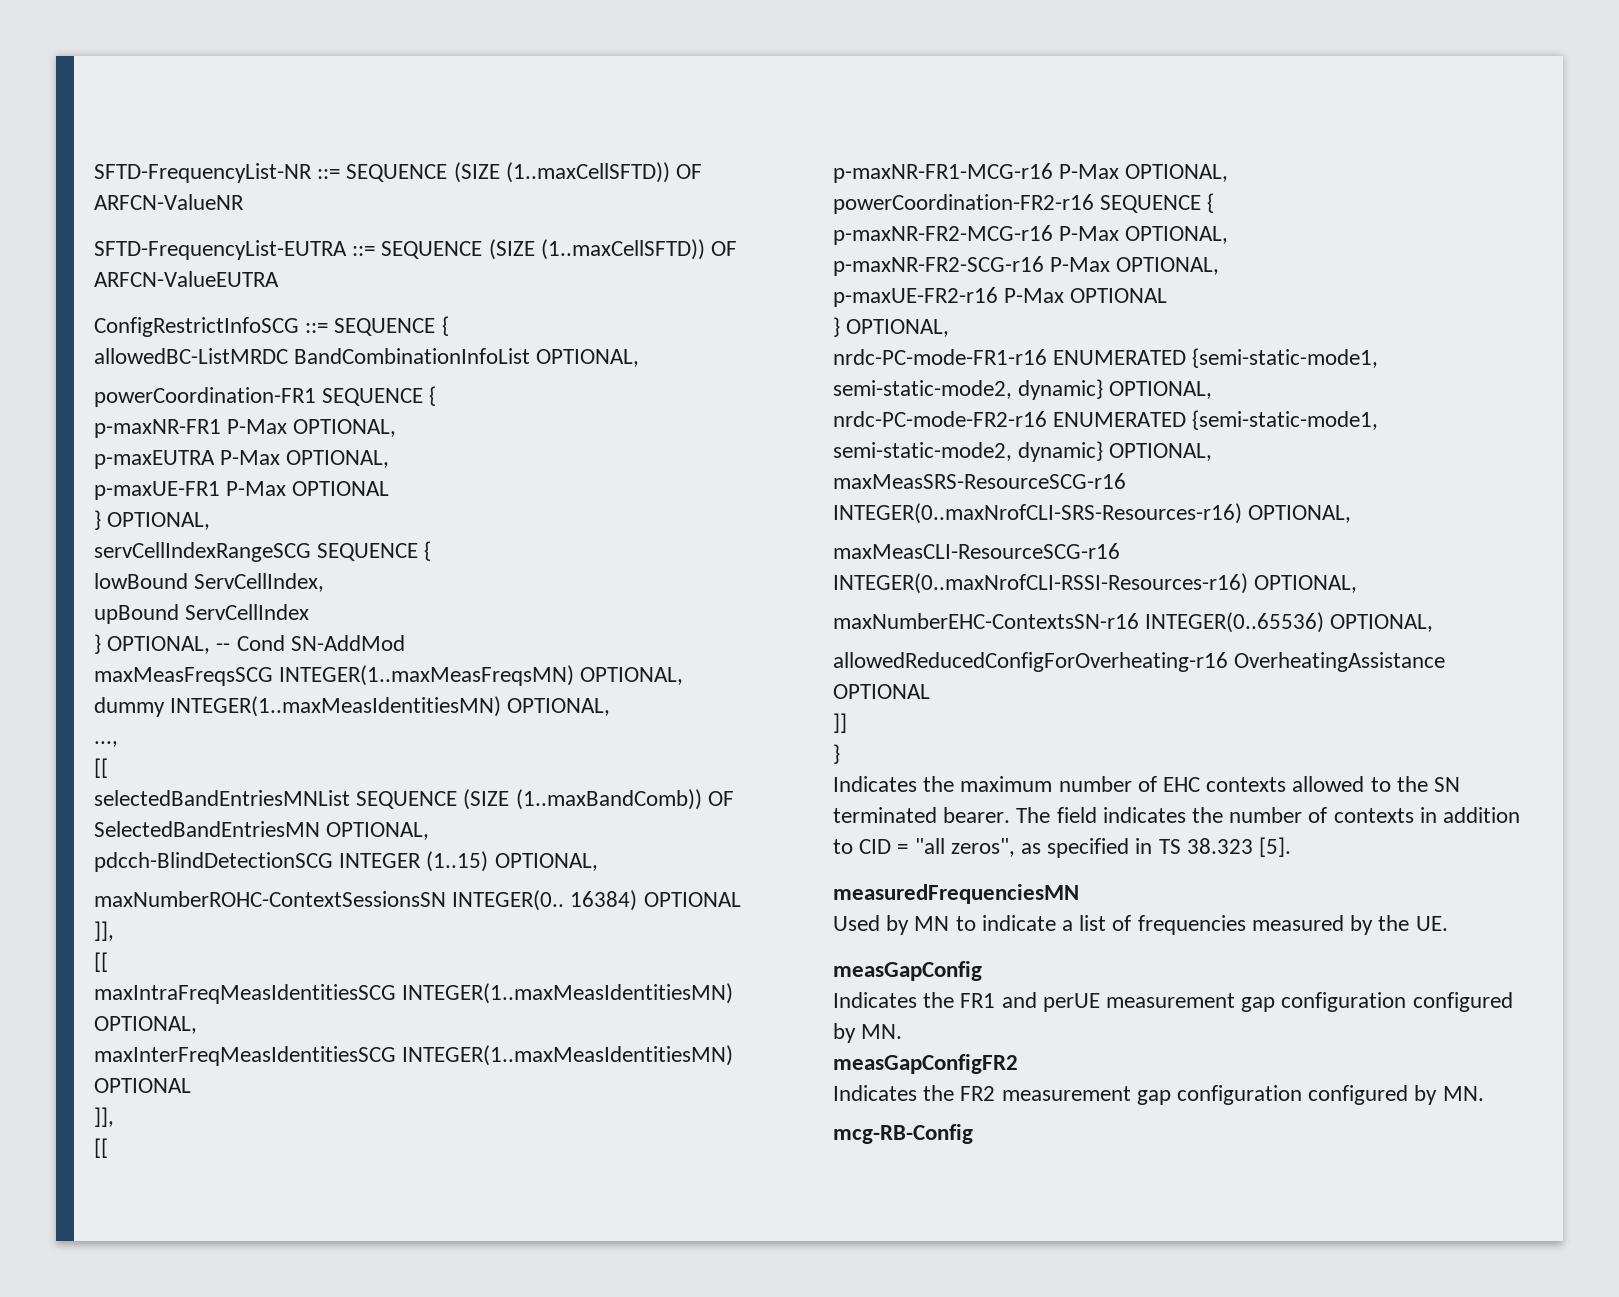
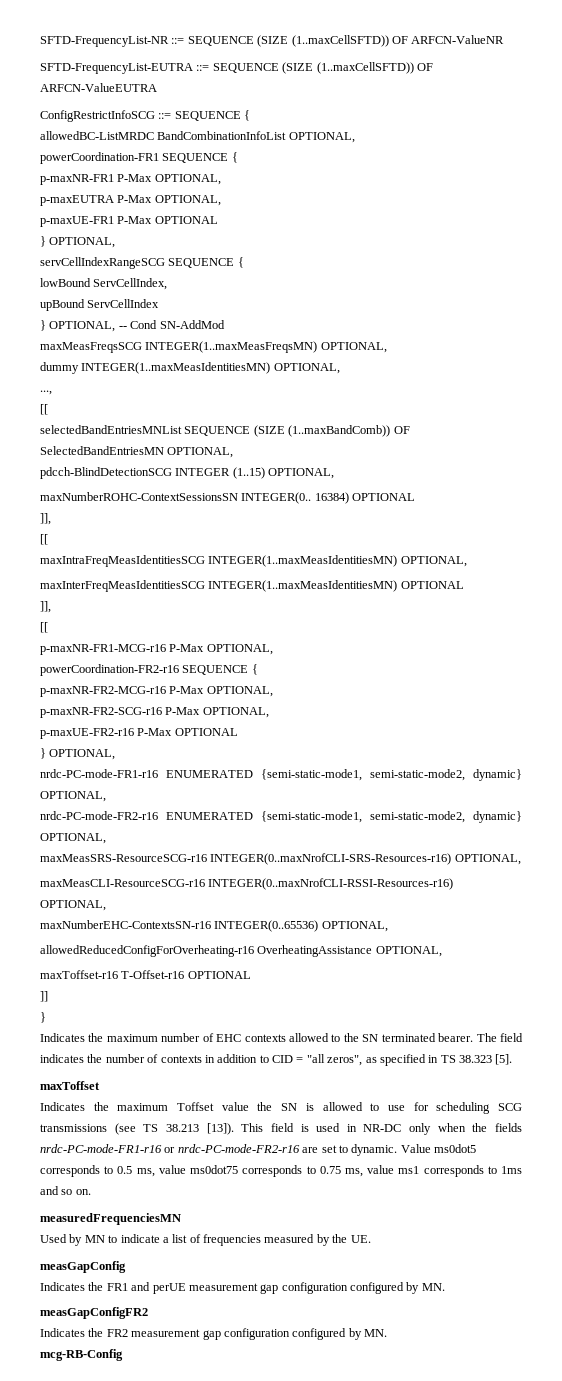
- allowedReducedConfigForOverheating-r16 OverheatingAssistance OPTIONAL
+ allowedReducedConfigForOverheating-r16 OverheatingAssistance OPTIONAL,
+ maxToffset-r16 T-Offset-r16 OPTIONAL
+ maxToffset
+ Indicates the maximum Toffset value the SN is allowed to use for scheduling SCG transmissions (see TS 38.213 [13]). This field is used in NR-DC only when the fields nrdc-PC-mode-FR1-r16 or nrdc-PC-mode-FR2-r16 are set to dynamic. Value ms0dot5 corresponds to 0.5 ms, value ms0dot75 corresponds to 0.75 ms, value ms1 corresponds to 1ms and so on.

